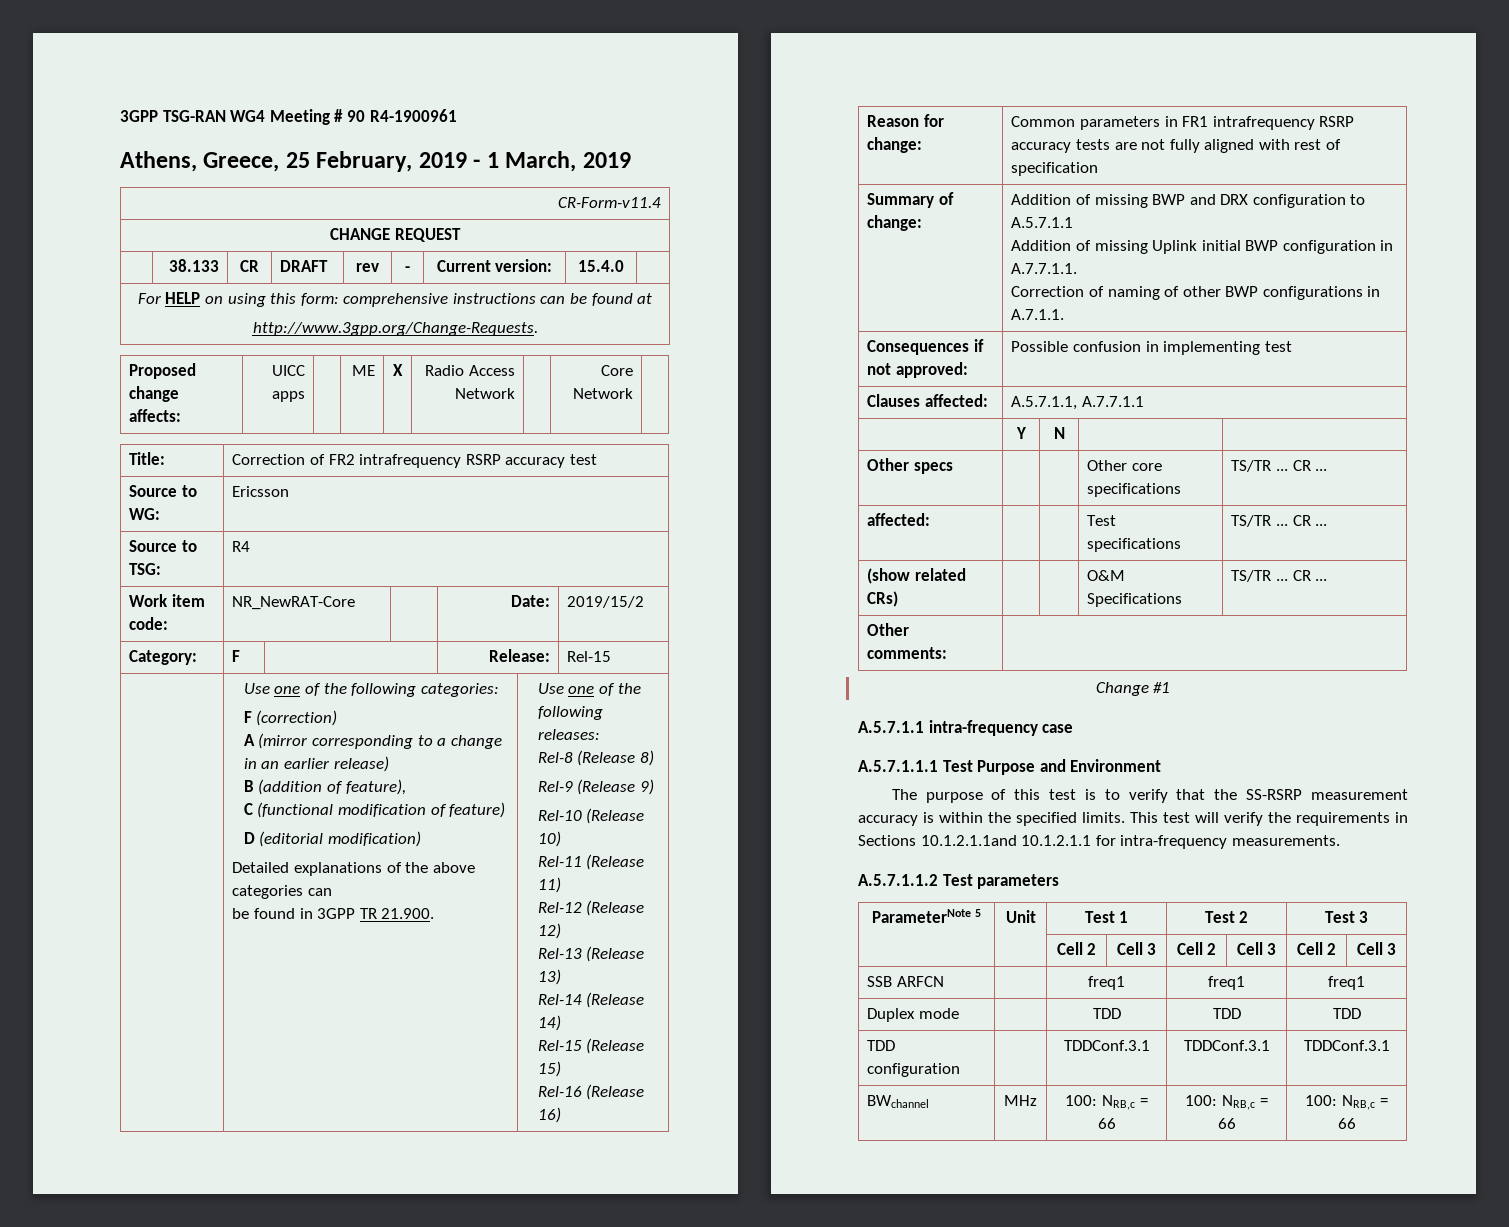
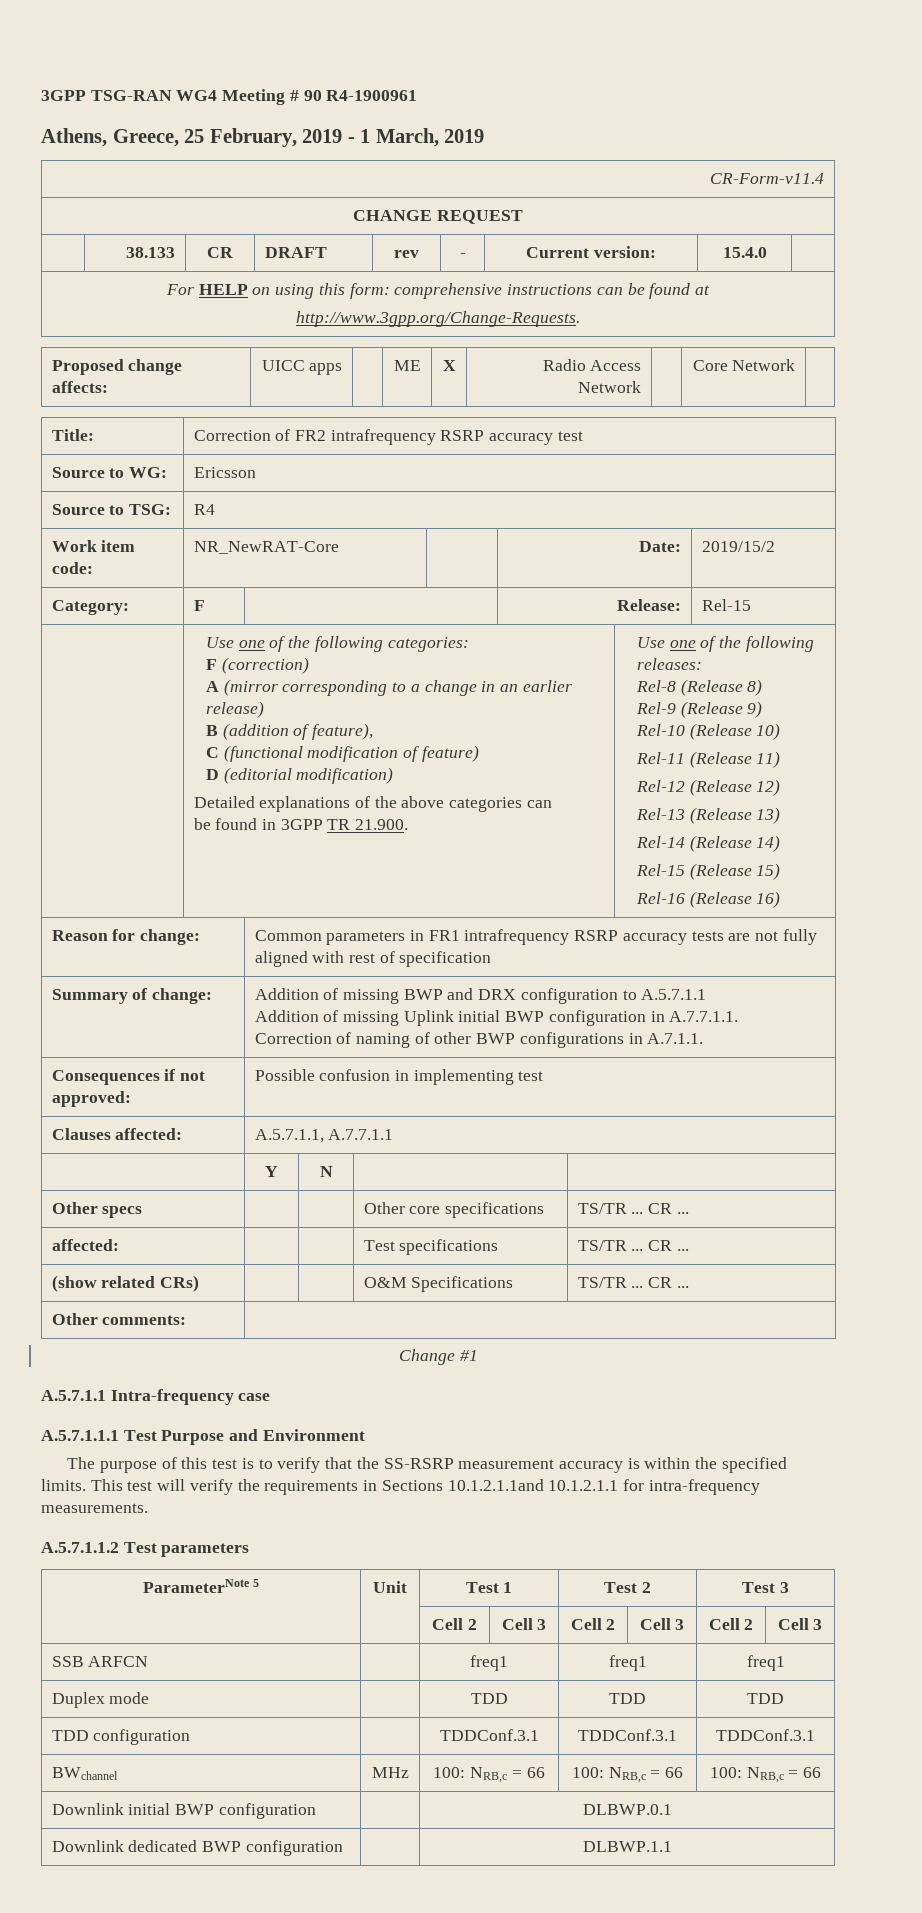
- A.5.7.1.1 intra-frequency case
+ A.5.7.1.1 Intra-frequency case
+ Downlink initial BWP configuration | | DLBWP.0.1
+ Downlink dedicated BWP configuration | | DLBWP.1.1

